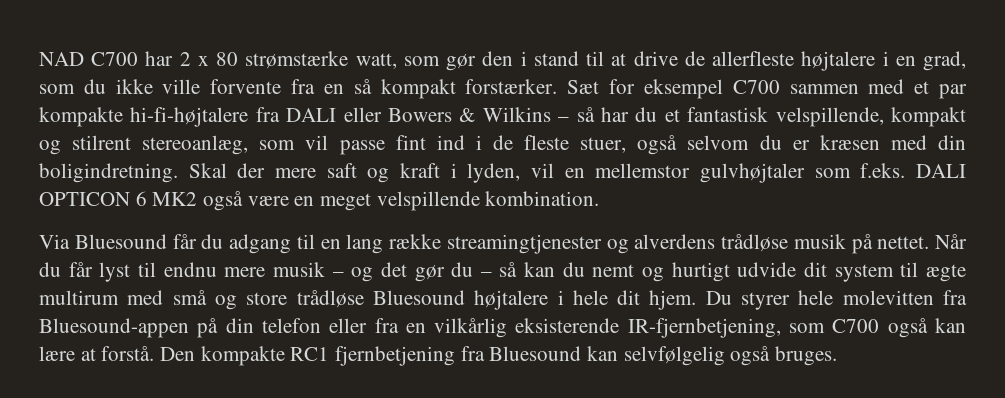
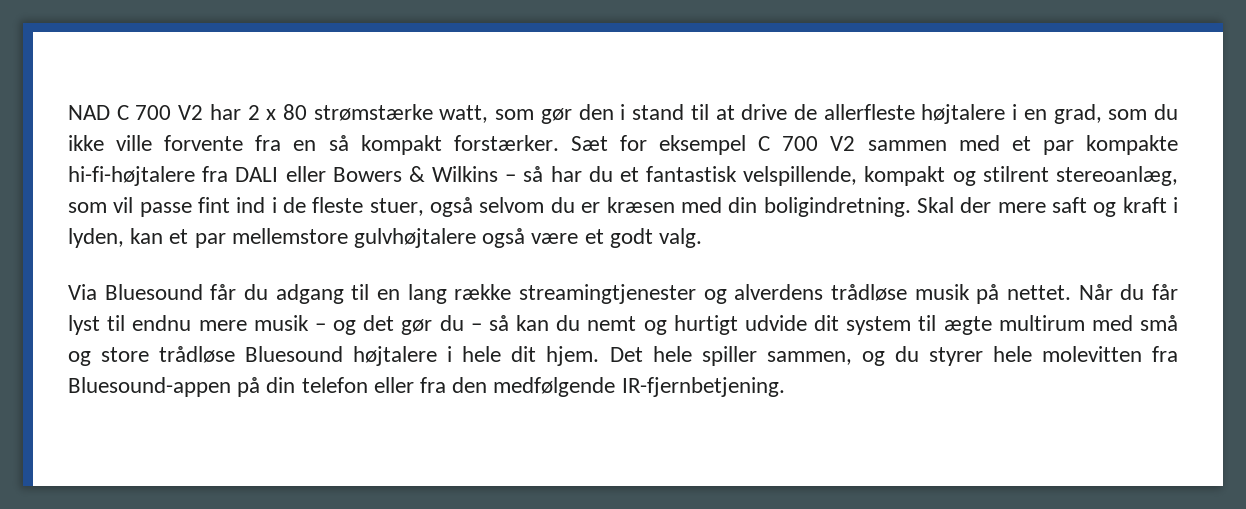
- NAD C700 har 2 x 80 strømstærke watt, som gør den i stand til at drive de allerfleste højtalere i en grad, som du ikke ville forvente fra en så kompakt forstærker.
+ NAD C 700 V2 har 2 x 80 strømstærke watt, som gør den i stand til at drive de allerfleste højtalere i en grad, som du ikke ville forvente fra en så kompakt forstærker.
- Sæt for eksempel C700 sammen med et par kompakte hi-fi-højtalere fra DALI eller Bowers & Wilkins – så har du et fantastisk velspillende, kompakt og stilrent stereoanlæg, som vil passe fint ind i de fleste stuer, også selvom du er kræsen med din boligindretning.
+ Sæt for eksempel C 700 V2 sammen med et par kompakte hi-fi-højtalere fra DALI eller Bowers & Wilkins – så har du et fantastisk velspillende, kompakt og stilrent stereoanlæg, som vil passe fint ind i de fleste stuer, også selvom du er kræsen med din boligindretning.
- Skal der mere saft og kraft i lyden, vil en mellemstor gulvhøjtaler som f.eks. DALI OPTICON 6 MK2 også være en meget velspillende kombination.
+ Skal der mere saft og kraft i lyden, kan et par mellemstore gulvhøjtalere også være et godt valg.
- Du styrer hele molevitten fra Bluesound-appen på din telefon eller fra en vilkårlig eksisterende IR-fjernbetjening, som C700 også kan lære at forstå. Den kompakte RC1 fjernbetjening fra Bluesound kan selvfølgelig også bruges.
+ Det hele spiller sammen, og du styrer hele molevitten fra Bluesound-appen på din telefon eller fra den medfølgende IR-fjernbetjening.

